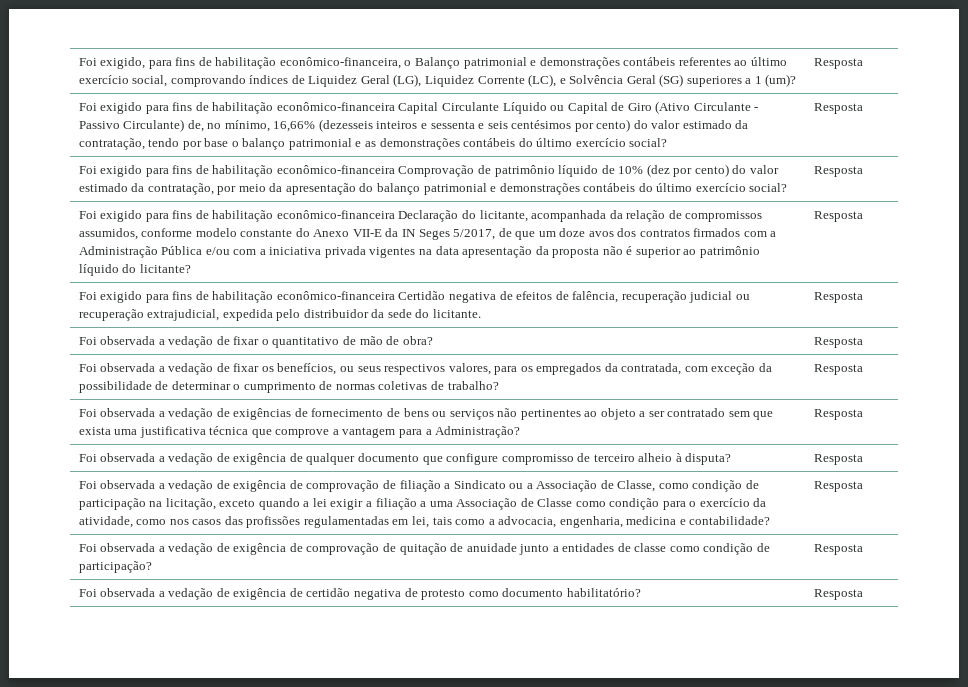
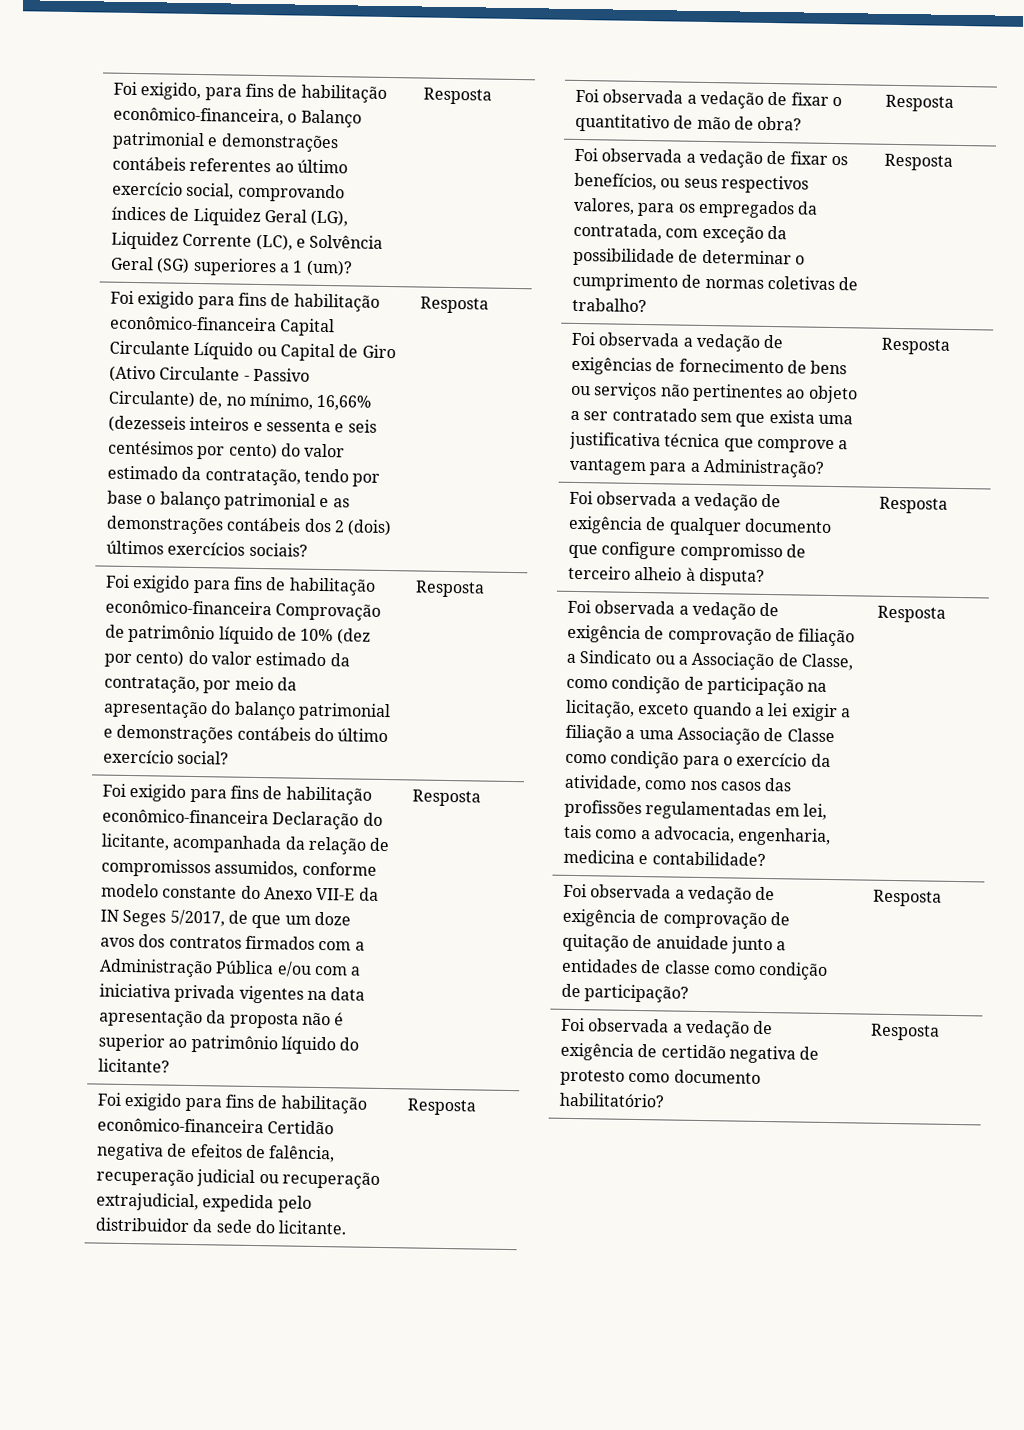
- Foi exigido para fins de habilitação econômico-financeira Capital Circulante Líquido ou Capital de Giro (Ativo Circulante - Passivo Circulante) de, no mínimo, 16,66% (dezesseis inteiros e sessenta e seis centésimos por cento) do valor estimado da contratação, tendo por base o balanço patrimonial e as demonstrações contábeis do último exercício social?
+ Foi exigido para fins de habilitação econômico-financeira Capital Circulante Líquido ou Capital de Giro (Ativo Circulante - Passivo Circulante) de, no mínimo, 16,66% (dezesseis inteiros e sessenta e seis centésimos por cento) do valor estimado da contratação, tendo por base o balanço patrimonial e as demonstrações contábeis dos 2 (dois) últimos exercícios sociais?

